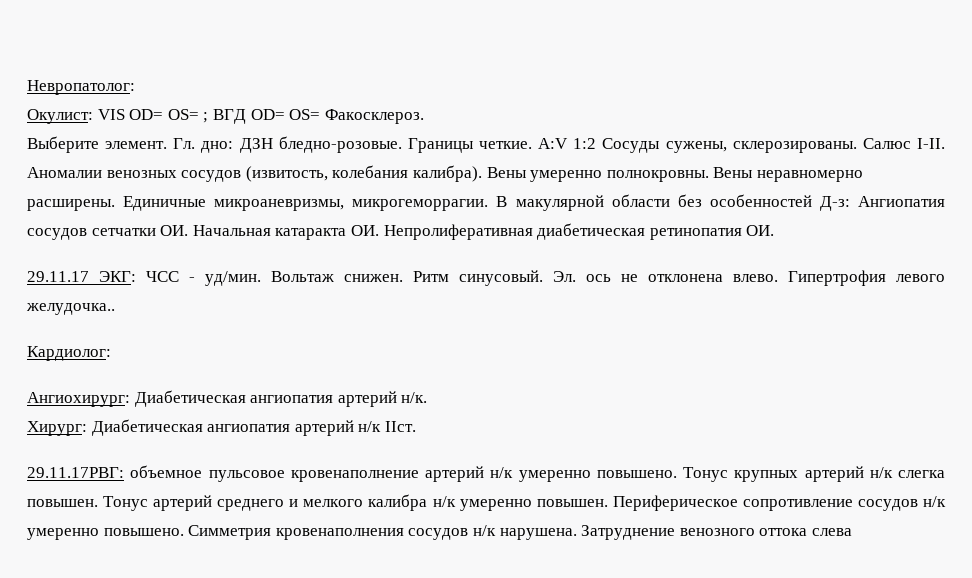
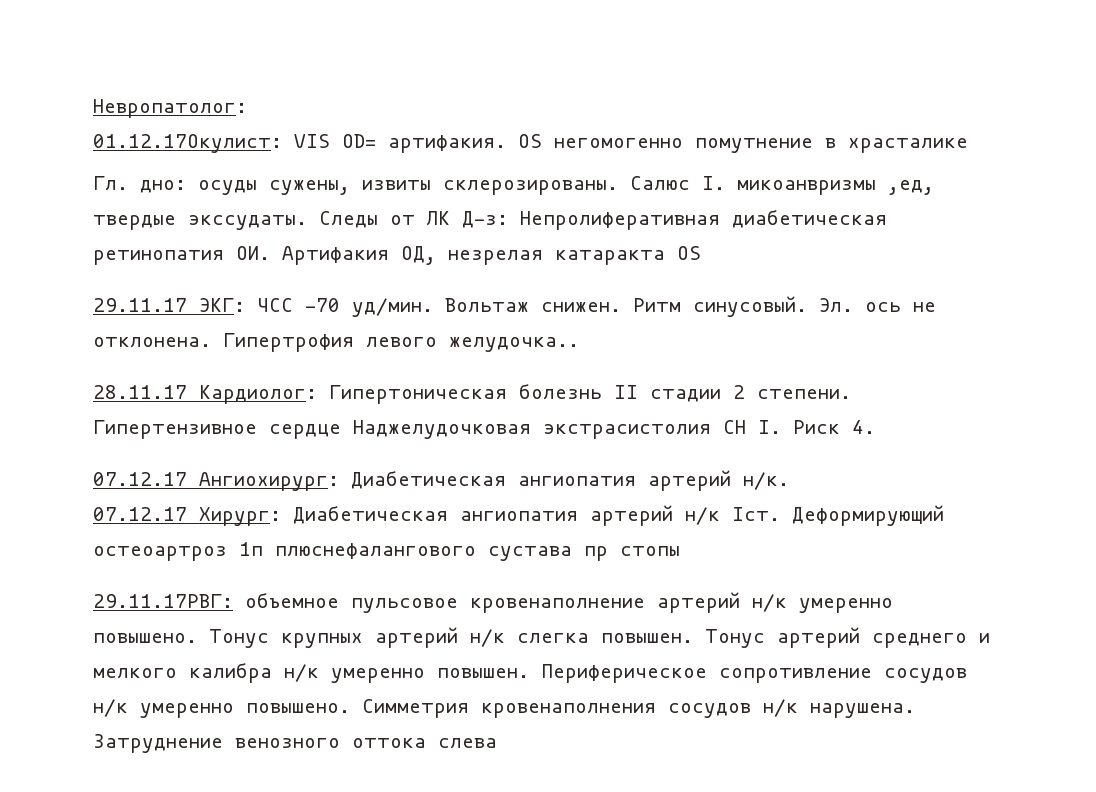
- Окулист: VIS OD= OS= ; ВГД OD= OS= Факосклероз.
- Выберите элемент. Гл. дно: ДЗН бледно-розовые. Границы четкие. А:V 1:2 Сосуды сужены, склерозированы. Салюс I-II. Аномалии венозных сосудов (извитость, колебания калибра). Вены умеренно полнокровны. Вены неравномерно расширены. Единичные микроаневризмы, микрогеморрагии. В макулярной области без особенностей Д-з: Ангиопатия сосудов сетчатки ОИ. Начальная катаракта ОИ. Непролиферативная диабетическая ретинопатия ОИ.
+ 01.12.17Окулист: VIS OD= артифакия. OS негомогенно помутнение в храсталике
+ Гл. дно: осуды сужены, извиты склерозированы. Салюс I. микоанвризмы ,ед, твердые экссудаты. Следы от ЛК Д-з: Непролиферативная диабетическая ретинопатия ОИ. Артифакия ОД, незрелая катаракта OS
- 29.11.17 ЭКГ: ЧСС - уд/мин.
+ 29.11.17 ЭКГ: ЧСС -70 уд/мин.
- Эл. ось не отклонена влево.
+ Эл. ось не отклонена.
- Кардиолог:
- Ангиохирург: Диабетическая ангиопатия артерий н/к.
+ 28.11.17 Кардиолог: Гипертоническая болезнь II стадии 2 степени. Гипертензивное сердце Наджелудочковая экстрасистолия СН I. Риск 4.
+ 07.12.17 Ангиохирург: Диабетическая ангиопатия артерий н/к.
- Хирург: Диабетическая ангиопатия артерий н/к IIcт.
+ 07.12.17 Хирург: Диабетическая ангиопатия артерий н/к Icт. Деформирующий остеоартроз 1п плюснефалангового сустава пр стопы

